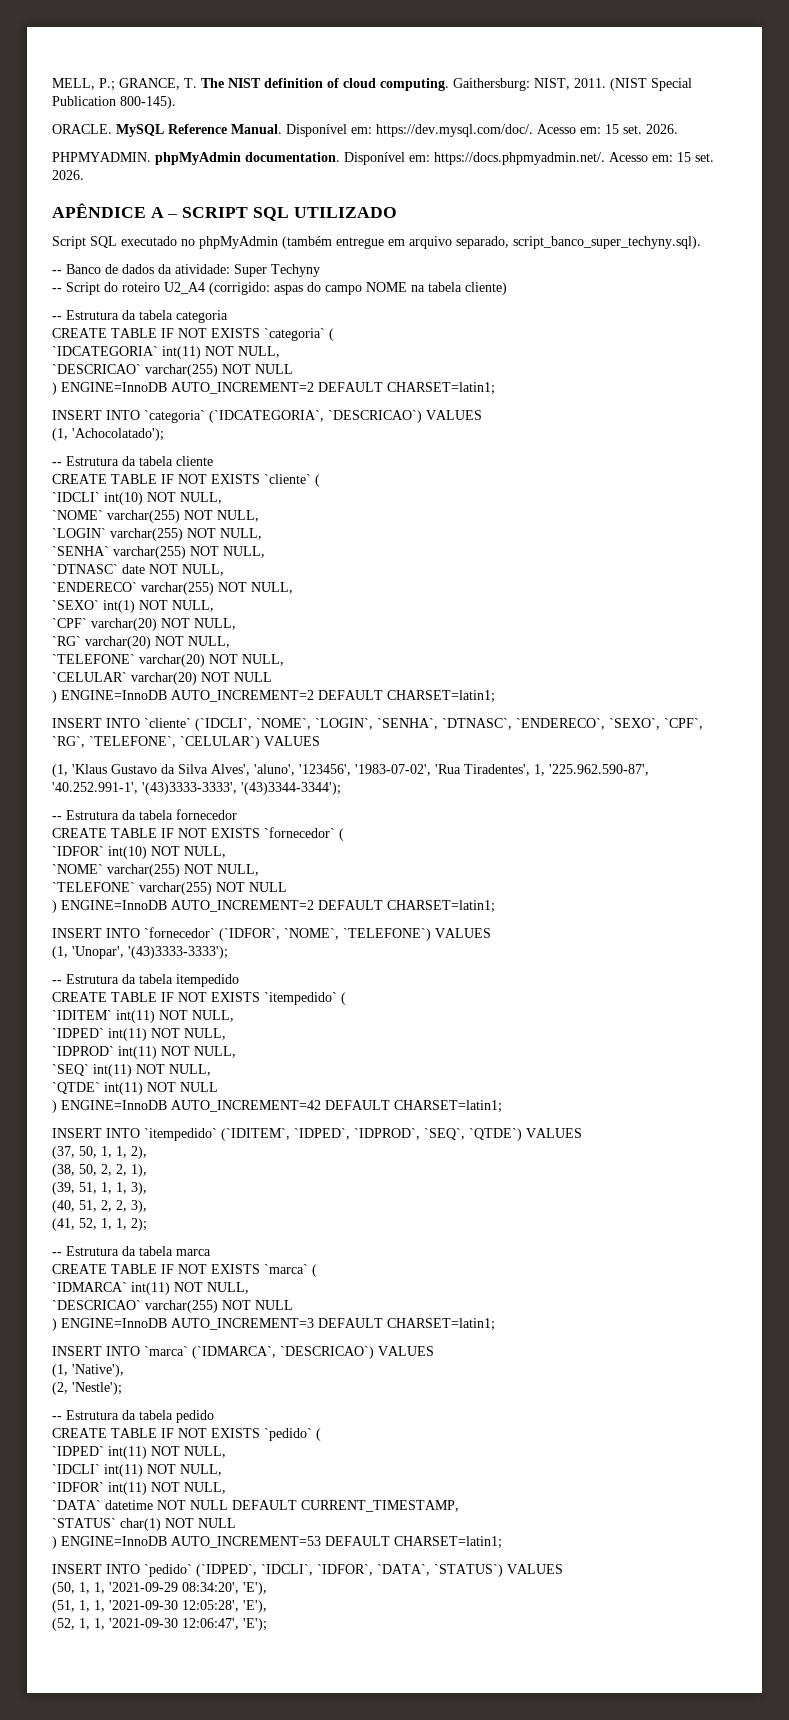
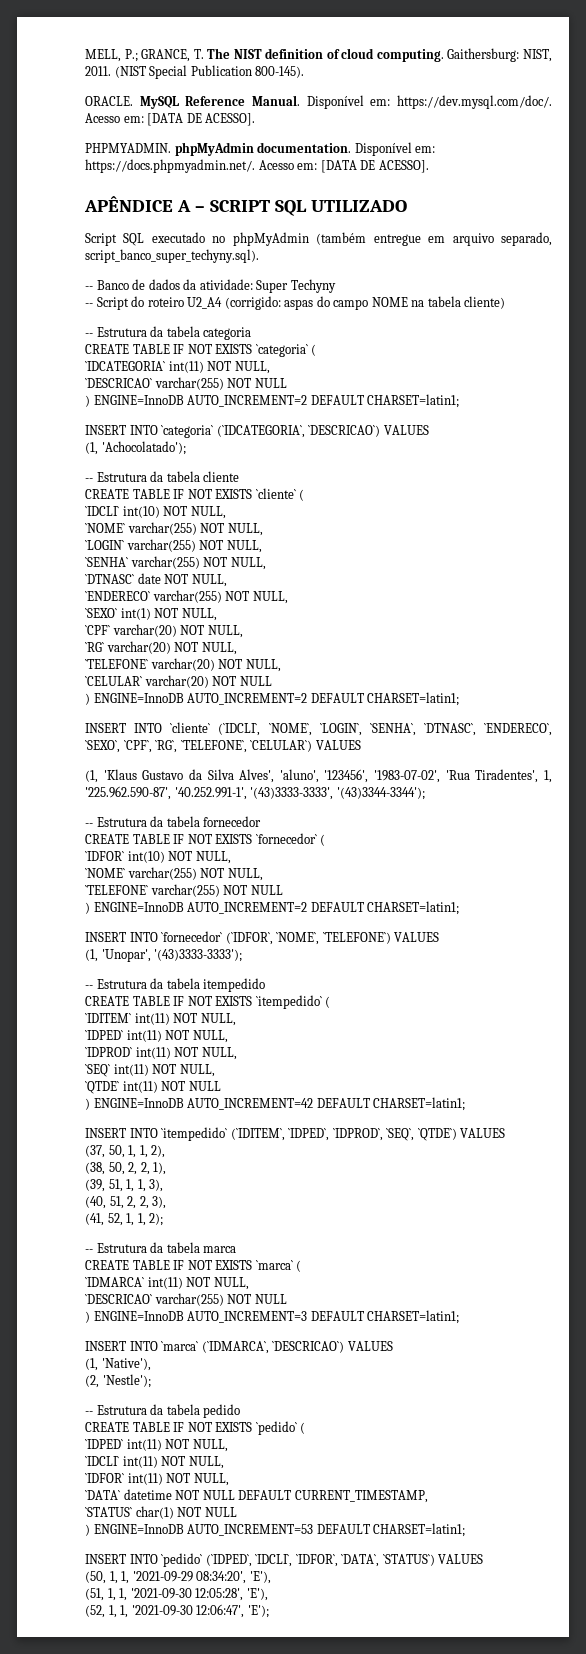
- Disponível em: https://dev.mysql.com/doc/. Acesso em: 15 set. 2026.
+ Disponível em: https://dev.mysql.com/doc/. Acesso em: [DATA DE ACESSO].
- Disponível em: https://docs.phpmyadmin.net/. Acesso em: 15 set. 2026.
+ Disponível em: https://docs.phpmyadmin.net/. Acesso em: [DATA DE ACESSO].

